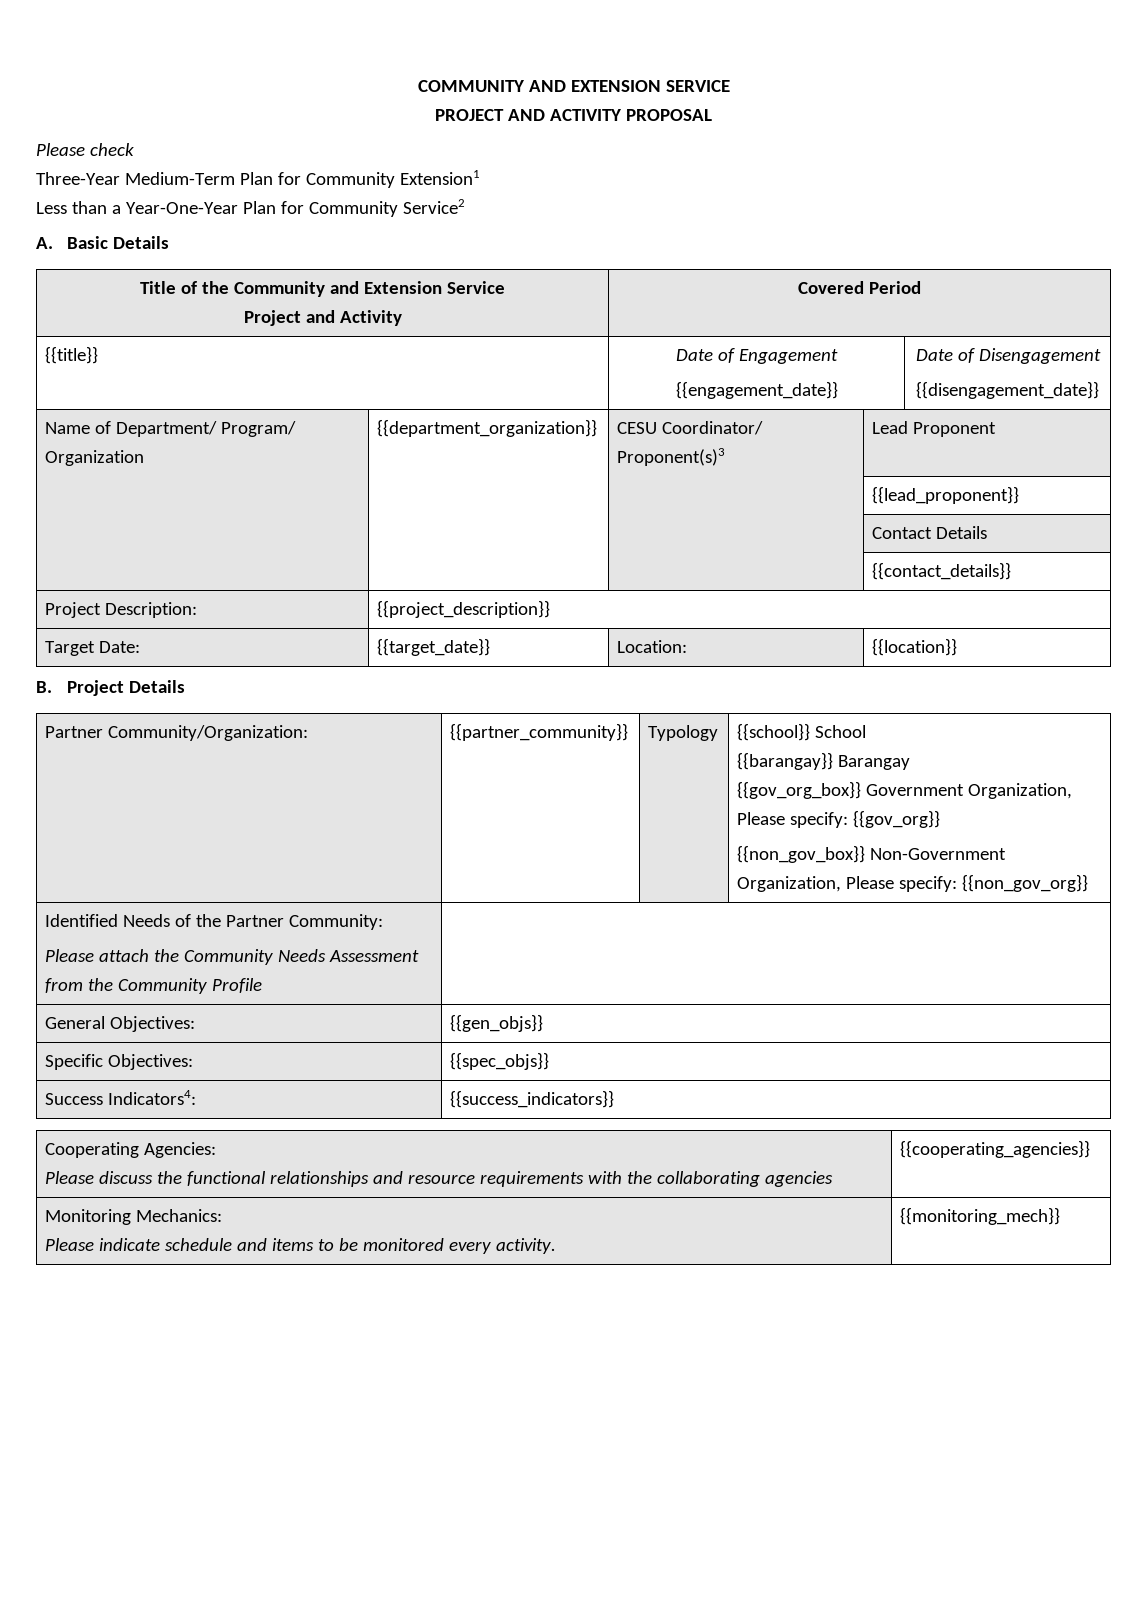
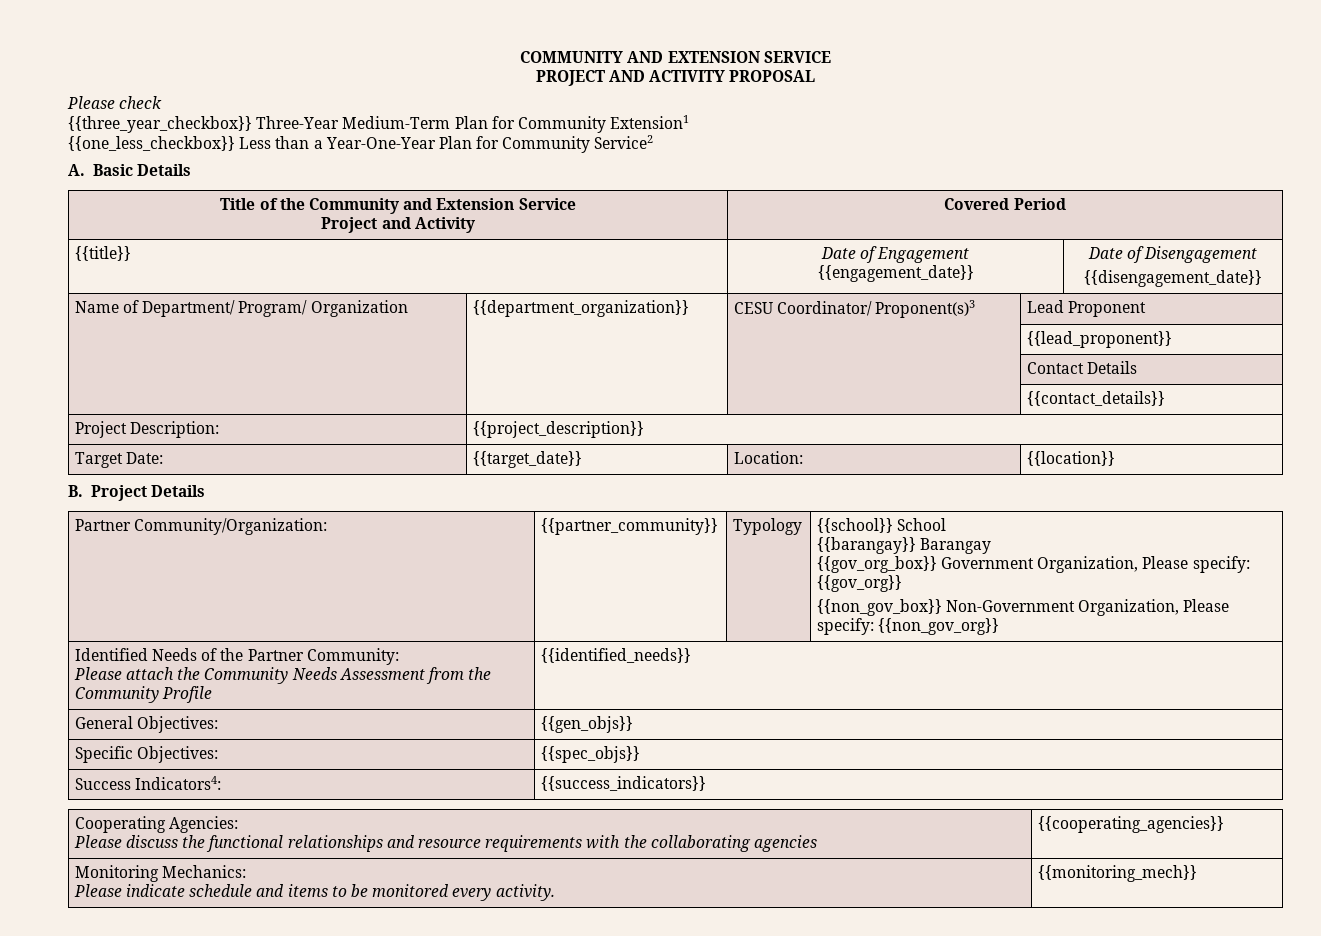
- Three-Year Medium-Term Plan for Community Extension1
+ {{three_year_checkbox}} Three-Year Medium-Term Plan for Community Extension1
- Less than a Year-One-Year Plan for Community Service2
+ {{one_less_checkbox}} Less than a Year-One-Year Plan for Community Service2
  Identified Needs of the Partner Community:
- Please attach the Community Needs Assessment from the Community Profile |
+ Please attach the Community Needs Assessment from the Community Profile | {{identified_needs}}

